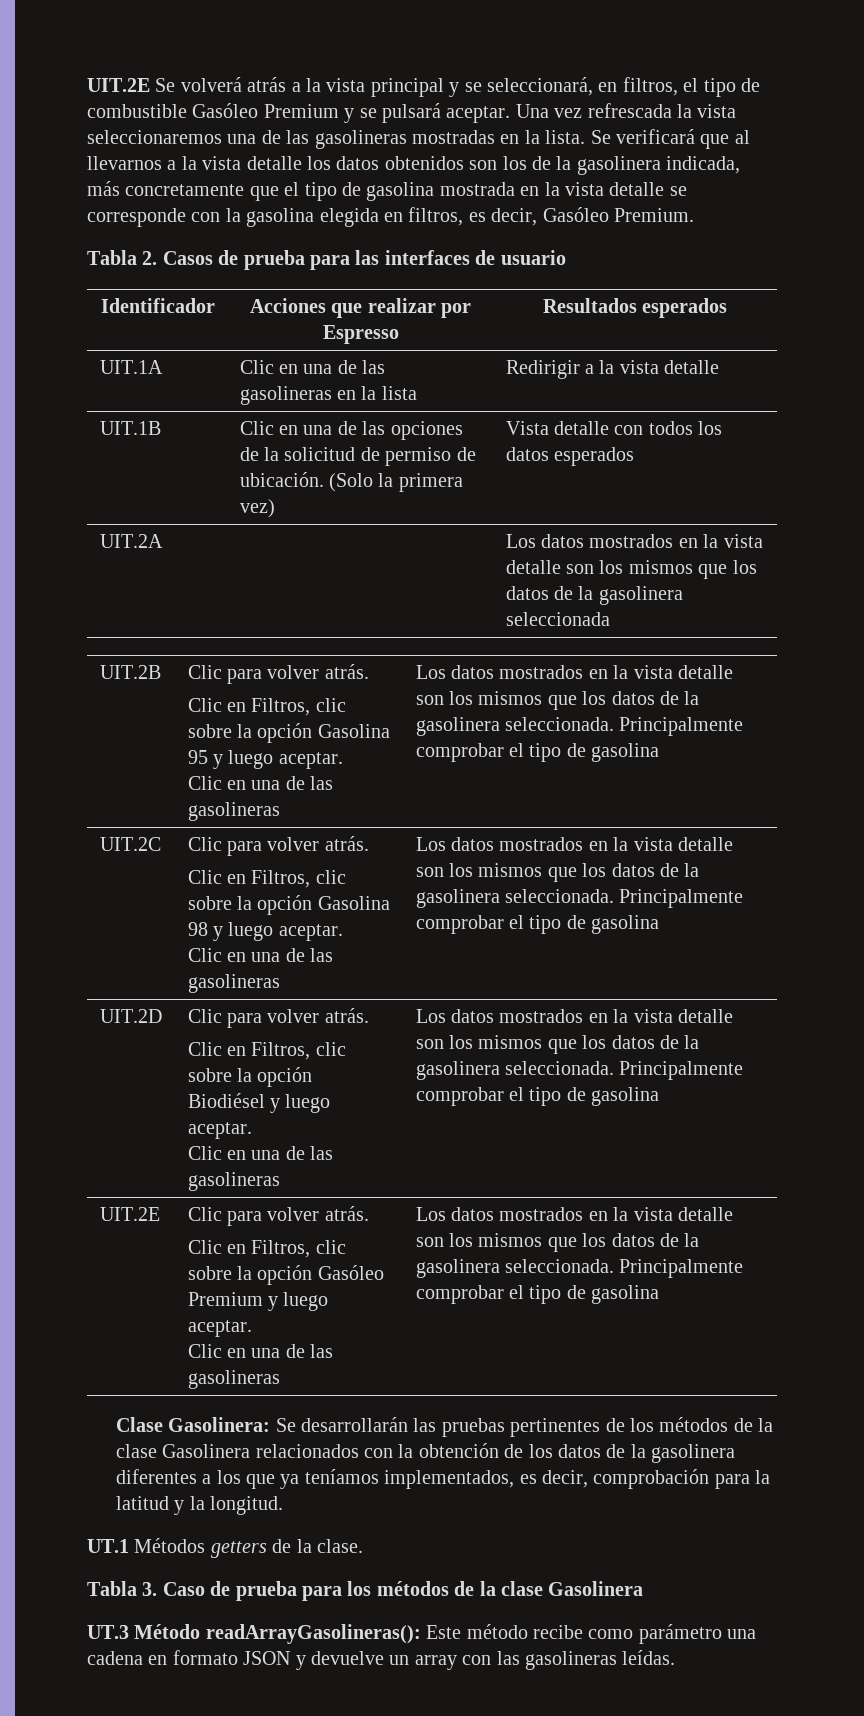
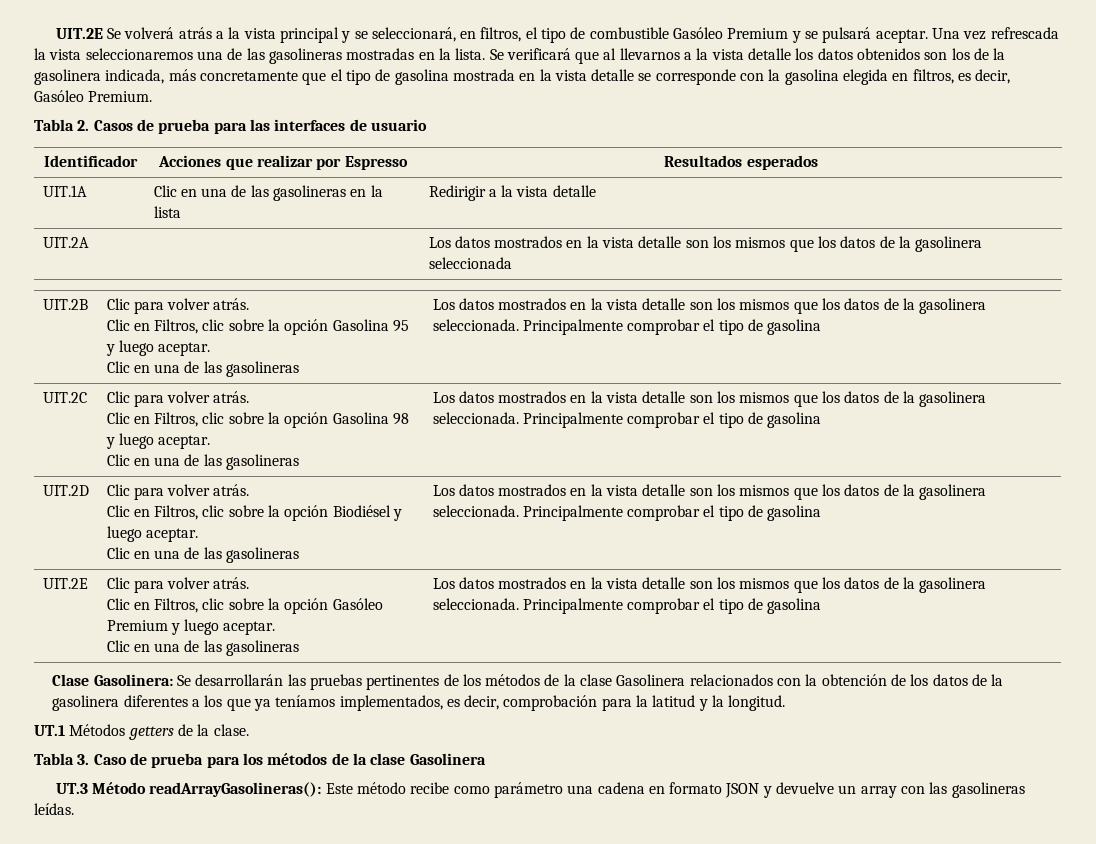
- UIT.1B | Clic en una de las opciones de la solicitud de permiso de ubicación. (Solo la primera vez) | Vista detalle con todos los datos esperados

